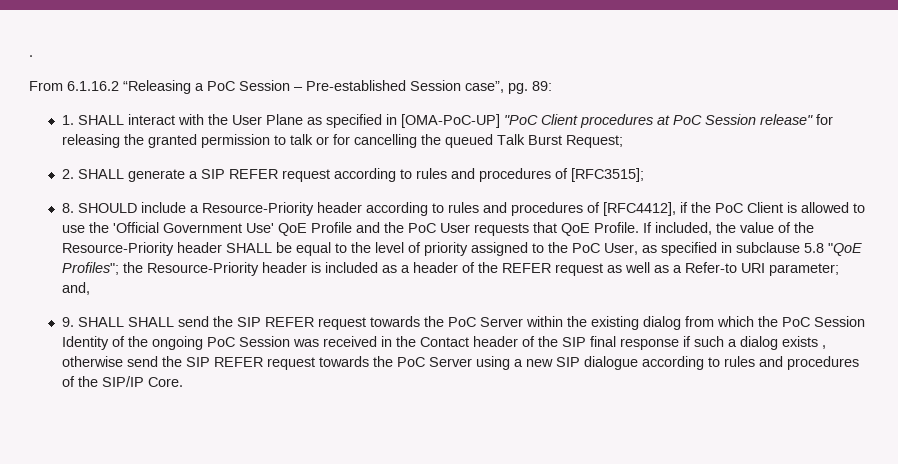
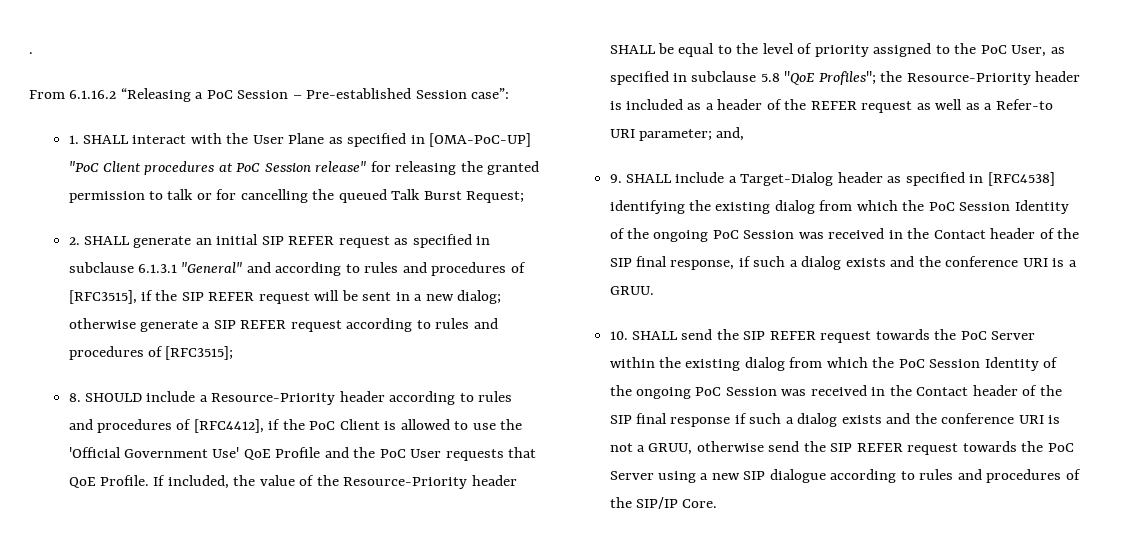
- From 6.1.16.2 “Releasing a PoC Session – Pre-established Session case”, pg. 89:
+ From 6.1.16.2 “Releasing a PoC Session – Pre-established Session case”:
- 2. SHALL generate a SIP REFER request according to rules and procedures of [RFC3515];
+ 2. SHALL generate an initial SIP REFER request as specified in subclause 6.1.3.1 "General" and according to rules and procedures of [RFC3515], if the SIP REFER request will be sent in a new dialog; otherwise generate a SIP REFER request according to rules and procedures of [RFC3515];
- 9. SHALL SHALL send the SIP REFER request towards the PoC Server within the existing dialog from which the PoC Session Identity of the ongoing PoC Session was received in the Contact header of the SIP final response if such a dialog exists , otherwise send the SIP REFER request towards the PoC Server using a new SIP dialogue according to rules and procedures of the SIP/IP Core.
+ 9. SHALL include a Target-Dialog header as specified in [RFC4538] identifying the existing dialog from which the PoC Session Identity of the ongoing PoC Session was received in the Contact header of the SIP final response, if such a dialog exists and the conference URI is a GRUU.
+ 10. SHALL send the SIP REFER request towards the PoC Server within the existing dialog from which the PoC Session Identity of the ongoing PoC Session was received in the Contact header of the SIP final response if such a dialog exists and the conference URI is not a GRUU, otherwise send the SIP REFER request towards the PoC Server using a new SIP dialogue according to rules and procedures of the SIP/IP Core.

